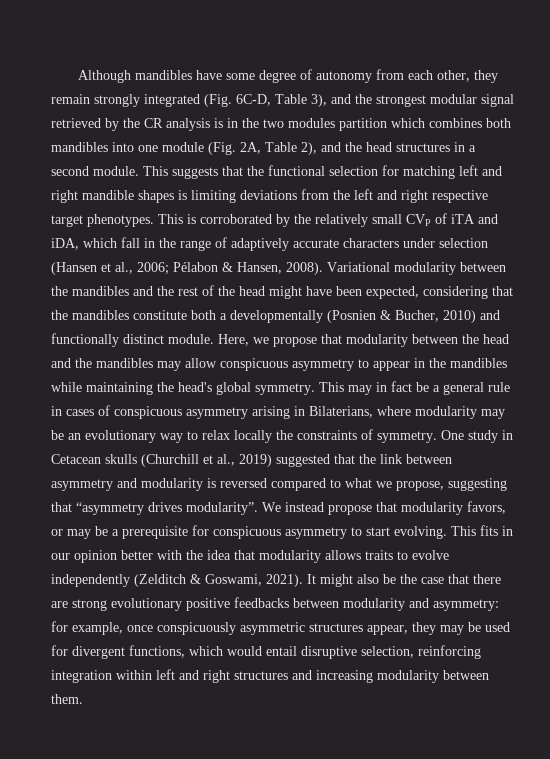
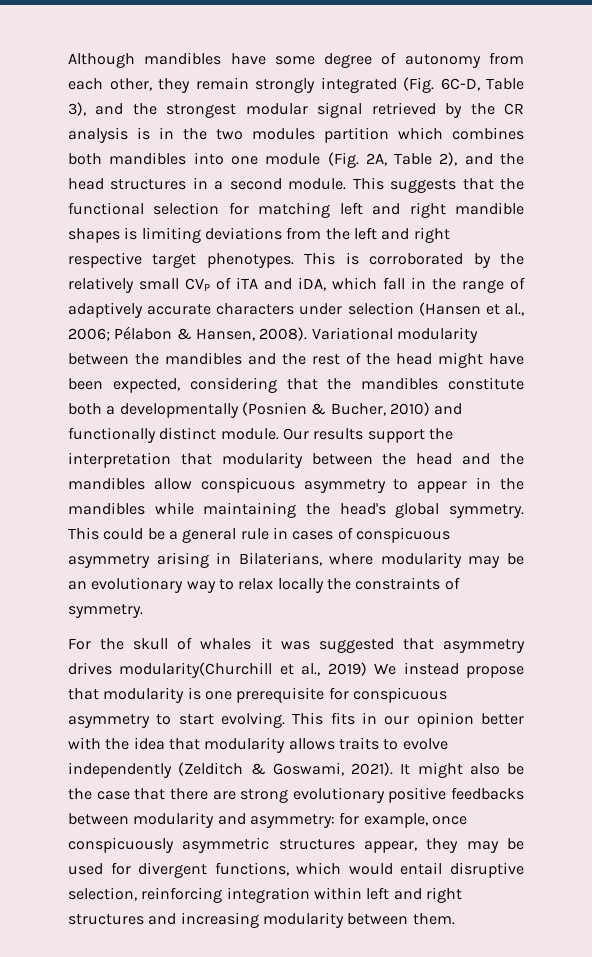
- Here, we propose that modularity between the head and the mandibles may allow conspicuous asymmetry to appear in the mandibles while maintaining the head's global symmetry.
+ Our results support the interpretation that modularity between the head and the mandibles allow conspicuous asymmetry to appear in the mandibles while maintaining the head's global symmetry.
- This may in fact be a general rule in cases of conspicuous asymmetry arising in Bilaterians, where modularity may be an evolutionary way to relax locally the constraints of symmetry. One study in Cetacean skulls (Churchill et al., 2019) suggested that the link between asymmetry and modularity is reversed compared to what we propose, suggesting that “asymmetry drives modularity”. We instead propose that modularity favors, or may be a prerequisite for conspicuous asymmetry to start evolving.
+ This could be a general rule in cases of conspicuous asymmetry arising in Bilaterians, where modularity may be an evolutionary way to relax locally the constraints of symmetry.
+ For the skull of whales it was suggested that asymmetry drives modularity(Churchill et al., 2019) We instead propose that modularity is one prerequisite for conspicuous asymmetry to start evolving.

